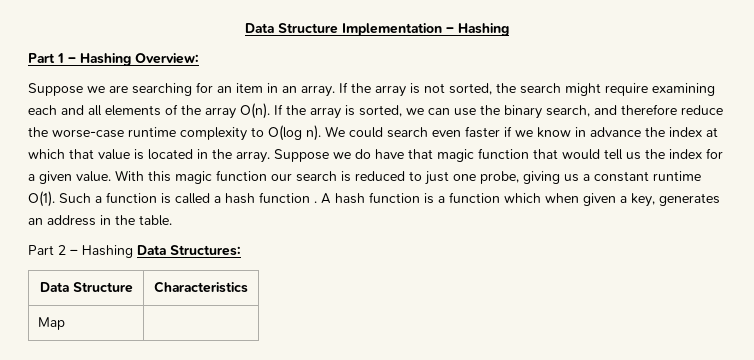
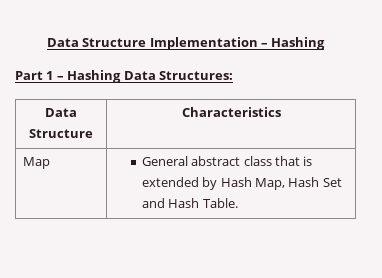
- Part 1 – Hashing Overview:
- Suppose we are searching for an item in an array. If the array is not sorted, the search might require examining each and all elements of the array O(n). If the array is sorted, we can use the binary search, and therefore reduce the worse-case runtime complexity to O(log n). We could search even faster if we know in advance the index at which that value is located in the array. Suppose we do have that magic function that would tell us the index for a given value. With this magic function our search is reduced to just one probe, giving us a constant runtime O(1). Such a function is called a hash function . A hash function is a function which when given a key, generates an address in the table.
- Part 2 – Hashing Data Structures:
+ Part 1 – Hashing Data Structures:
- Map |
+ Map | General abstract class that is extended by Hash Map, Hash Set and Hash Table.

